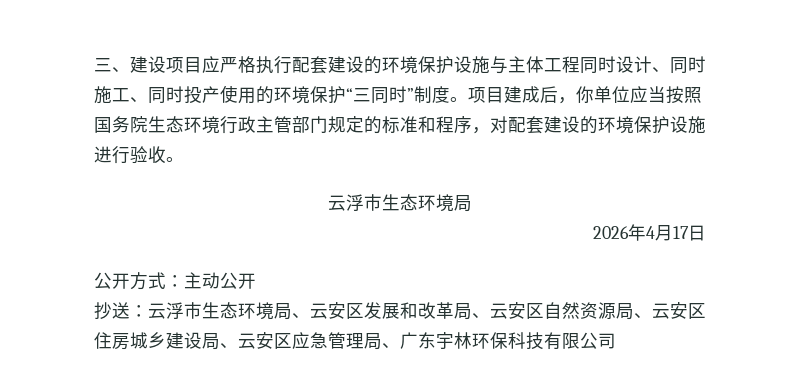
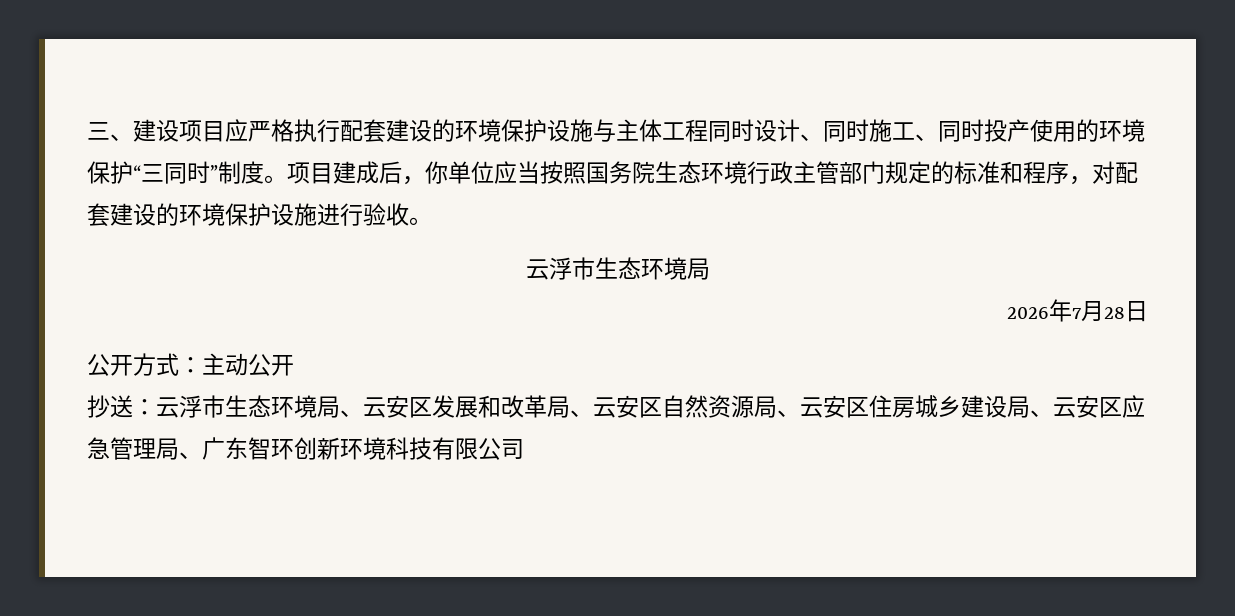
- 2026年4月17日
+ 2026年7月28日
- 抄送：云浮市生态环境局、云安区发展和改革局、云安区自然资源局、云安区住房城乡建设局、云安区应急管理局、广东宇林环保科技有限公司
+ 抄送：云浮市生态环境局、云安区发展和改革局、云安区自然资源局、云安区住房城乡建设局、云安区应急管理局、广东智环创新环境科技有限公司

